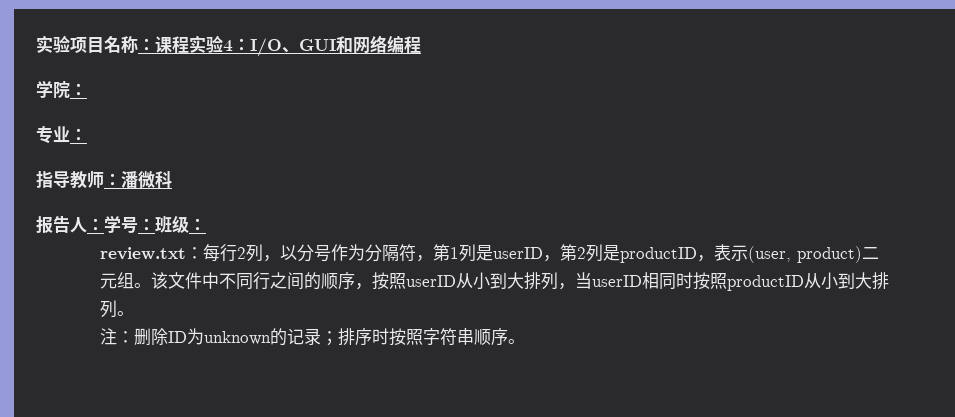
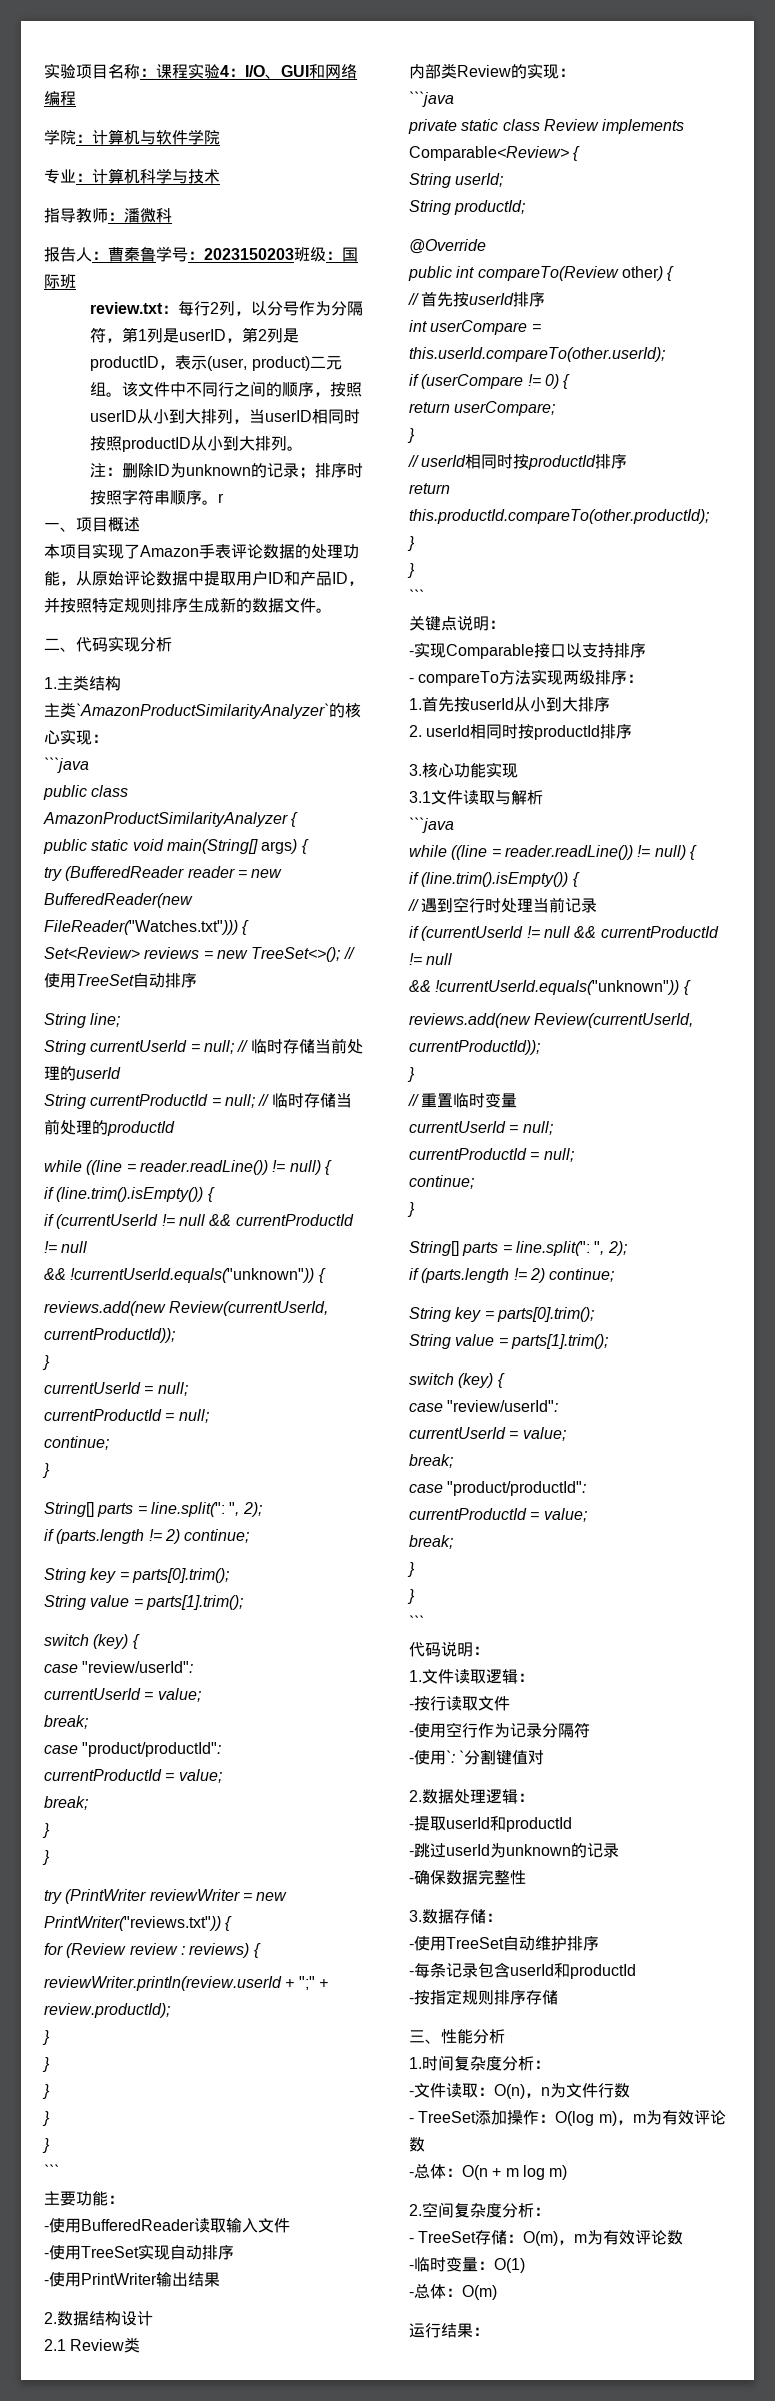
- 学院：
- 专业：
+ 学院：计算机与软件学院
+ 专业：计算机科学与技术
- 报告人：学号：班级：
+ 报告人：曹秦鲁学号：2023150203班级：国际班
- 注：删除ID为unknown的记录；排序时按照字符串顺序。
+ 注：删除ID为unknown的记录；排序时按照字符串顺序。r
+ 一、项目概述
+ 本项目实现了Amazon手表评论数据的处理功能，从原始评论数据中提取用户ID和产品ID，并按照特定规则排序生成新的数据文件。
+ 二、代码实现分析
+ 1.主类结构
+ 主类`AmazonProductSimilarityAnalyzer`的核心实现：
+ ```java
+ public class AmazonProductSimilarityAnalyzer {
+ public static void main(String[] args) {
+ try (BufferedReader reader = new BufferedReader(new FileReader("Watches.txt"))) {
+ Set<Review> reviews = new TreeSet<>(); // 使用TreeSet自动排序
+ String line;
+ String currentUserId = null; // 临时存储当前处理的userId
+ String currentProductId = null; // 临时存储当前处理的productId
+ while ((line = reader.readLine()) != null) {
+ if (line.trim().isEmpty()) {
+ if (currentUserId != null && currentProductId != null
+ && !currentUserId.equals("unknown")) {
+ reviews.add(new Review(currentUserId, currentProductId));
+ }
+ currentUserId = null;
+ currentProductId = null;
+ continue;
+ }
+ String[] parts = line.split(": ", 2);
+ if (parts.length != 2) continue;
+ String key = parts[0].trim();
+ String value = parts[1].trim();
+ switch (key) {
+ case "review/userId":
+ currentUserId = value;
+ break;
+ case "product/productId":
+ currentProductId = value;
+ break;
+ }
+ }
+ try (PrintWriter reviewWriter = new PrintWriter("reviews.txt")) {
+ for (Review review : reviews) {
+ reviewWriter.println(review.userId + ";" + review.productId);
+ }
+ }
+ }
+ }
+ }
+ ```
+ 主要功能：
+ -使用BufferedReader读取输入文件
+ -使用TreeSet实现自动排序
+ -使用PrintWriter输出结果
+ 2.数据结构设计
+ 2.1 Review类
+ 内部类Review的实现：
+ ```java
+ private static class Review implements Comparable<Review> {
+ String userId;
+ String productId;
+ @Override
+ public int compareTo(Review other) {
+ // 首先按userId排序
+ int userCompare = this.userId.compareTo(other.userId);
+ if (userCompare != 0) {
+ return userCompare;
+ }
+ // userId相同时按productId排序
+ return this.productId.compareTo(other.productId);
+ }
+ }
+ ```
+ 关键点说明：
+ -实现Comparable接口以支持排序
+ - compareTo方法实现两级排序：
+ 1.首先按userId从小到大排序
+ 2. userId相同时按productId排序
+ 3.核心功能实现
+ 3.1文件读取与解析
+ ```java
+ while ((line = reader.readLine()) != null) {
+ if (line.trim().isEmpty()) {
+ // 遇到空行时处理当前记录
+ if (currentUserId != null && currentProductId != null
+ && !currentUserId.equals("unknown")) {
+ reviews.add(new Review(currentUserId, currentProductId));
+ }
+ // 重置临时变量
+ currentUserId = null;
+ currentProductId = null;
+ continue;
+ }
+ String[] parts = line.split(": ", 2);
+ if (parts.length != 2) continue;
+ String key = parts[0].trim();
+ String value = parts[1].trim();
+ switch (key) {
+ case "review/userId":
+ currentUserId = value;
+ break;
+ case "product/productId":
+ currentProductId = value;
+ break;
+ }
+ }
+ ```
+ 代码说明：
+ 1.文件读取逻辑：
+ -按行读取文件
+ -使用空行作为记录分隔符
+ -使用`: `分割键值对
+ 2.数据处理逻辑：
+ -提取userId和productId
+ -跳过userId为unknown的记录
+ -确保数据完整性
+ 3.数据存储：
+ -使用TreeSet自动维护排序
+ -每条记录包含userId和productId
+ -按指定规则排序存储
+ 三、性能分析
+ 1.时间复杂度分析：
+ -文件读取：O(n)，n为文件行数
+ - TreeSet添加操作：O(log m)，m为有效评论数
+ -总体：O(n + m log m)
+ 2.空间复杂度分析：
+ - TreeSet存储：O(m)，m为有效评论数
+ -临时变量：O(1)
+ -总体：O(m)
+ 运行结果：

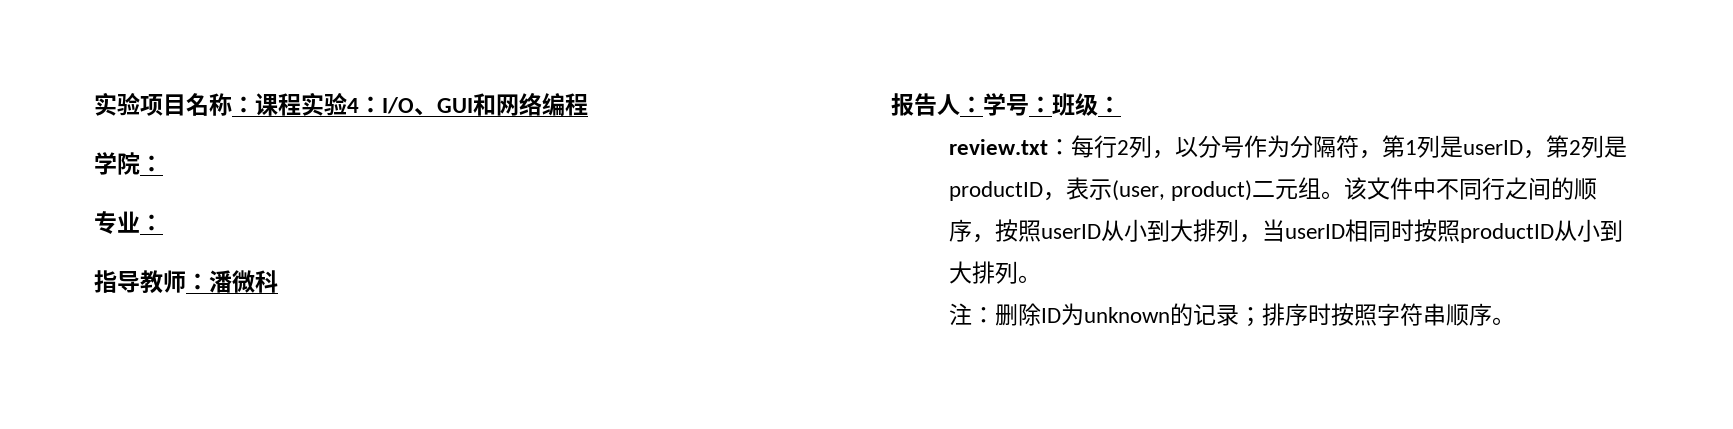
- 学院：计算机与软件学院
- 专业：计算机科学与技术
+ 学院：
+ 专业：
- 报告人：曹秦鲁学号：2023150203班级：国际班
+ 报告人：学号：班级：
- 注：删除ID为unknown的记录；排序时按照字符串顺序。r
- 一、项目概述
- 本项目实现了Amazon手表评论数据的处理功能，从原始评论数据中提取用户ID和产品ID，并按照特定规则排序生成新的数据文件。
- 二、代码实现分析
- 1.主类结构
- 主类`AmazonProductSimilarityAnalyzer`的核心实现：
- ```java
- public class AmazonProductSimilarityAnalyzer {
- public static void main(String[] args) {
- try (BufferedReader reader = new BufferedReader(new FileReader("Watches.txt"))) {
- Set<Review> reviews = new TreeSet<>(); // 使用TreeSet自动排序
- String line;
- String currentUserId = null; // 临时存储当前处理的userId
- String currentProductId = null; // 临时存储当前处理的productId
- while ((line = reader.readLine()) != null) {
- if (line.trim().isEmpty()) {
- if (currentUserId != null && currentProductId != null
- && !currentUserId.equals("unknown")) {
- reviews.add(new Review(currentUserId, currentProductId));
- }
- currentUserId = null;
- currentProductId = null;
- continue;
- }
- String[] parts = line.split(": ", 2);
- if (parts.length != 2) continue;
- String key = parts[0].trim();
- String value = parts[1].trim();
- switch (key) {
- case "review/userId":
- currentUserId = value;
- break;
- case "product/productId":
- currentProductId = value;
- break;
- }
- }
- try (PrintWriter reviewWriter = new PrintWriter("reviews.txt")) {
- for (Review review : reviews) {
- reviewWriter.println(review.userId + ";" + review.productId);
- }
- }
- }
- }
- }
- ```
- 主要功能：
- -使用BufferedReader读取输入文件
- -使用TreeSet实现自动排序
- -使用PrintWriter输出结果
- 2.数据结构设计
- 2.1 Review类
- 内部类Review的实现：
- ```java
- private static class Review implements Comparable<Review> {
- String userId;
- String productId;
- @Override
- public int compareTo(Review other) {
- // 首先按userId排序
- int userCompare = this.userId.compareTo(other.userId);
- if (userCompare != 0) {
- return userCompare;
- }
- // userId相同时按productId排序
- return this.productId.compareTo(other.productId);
- }
- }
- ```
- 关键点说明：
- -实现Comparable接口以支持排序
- - compareTo方法实现两级排序：
- 1.首先按userId从小到大排序
- 2. userId相同时按productId排序
- 3.核心功能实现
- 3.1文件读取与解析
- ```java
- while ((line = reader.readLine()) != null) {
- if (line.trim().isEmpty()) {
- // 遇到空行时处理当前记录
- if (currentUserId != null && currentProductId != null
- && !currentUserId.equals("unknown")) {
- reviews.add(new Review(currentUserId, currentProductId));
- }
- // 重置临时变量
- currentUserId = null;
- currentProductId = null;
- continue;
- }
- String[] parts = line.split(": ", 2);
- if (parts.length != 2) continue;
- String key = parts[0].trim();
- String value = parts[1].trim();
- switch (key) {
- case "review/userId":
- currentUserId = value;
- break;
- case "product/productId":
- currentProductId = value;
- break;
- }
- }
- ```
- 代码说明：
- 1.文件读取逻辑：
- -按行读取文件
- -使用空行作为记录分隔符
- -使用`: `分割键值对
- 2.数据处理逻辑：
- -提取userId和productId
- -跳过userId为unknown的记录
- -确保数据完整性
- 3.数据存储：
- -使用TreeSet自动维护排序
- -每条记录包含userId和productId
- -按指定规则排序存储
- 三、性能分析
- 1.时间复杂度分析：
- -文件读取：O(n)，n为文件行数
- - TreeSet添加操作：O(log m)，m为有效评论数
- -总体：O(n + m log m)
- 2.空间复杂度分析：
- - TreeSet存储：O(m)，m为有效评论数
- -临时变量：O(1)
- -总体：O(m)
- 运行结果：
+ 注：删除ID为unknown的记录；排序时按照字符串顺序。

